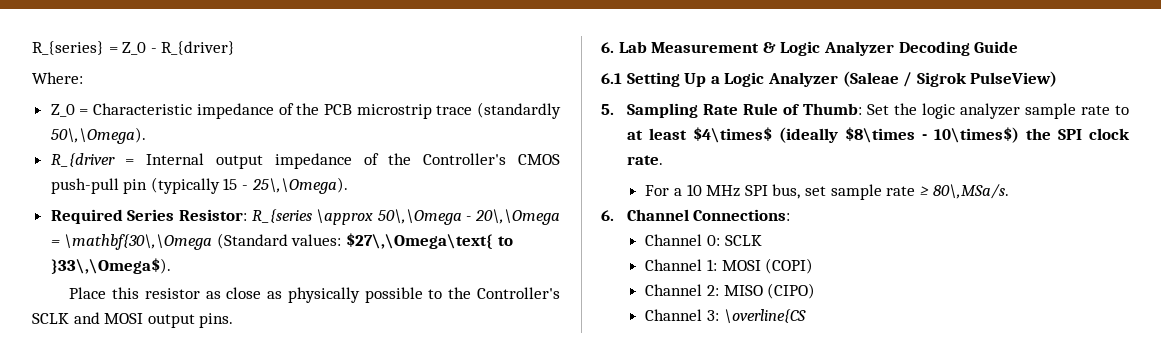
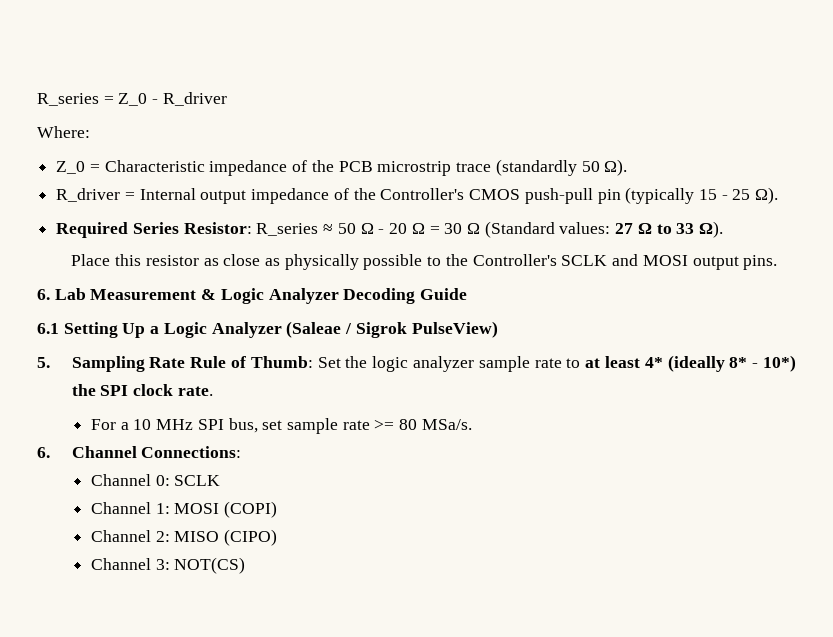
- R_{series} = Z_0 - R_{driver}
+ R_series = Z_0 - R_driver
- Z_0 = Characteristic impedance of the PCB microstrip trace (standardly 50\,\Omega).
- R_{driver = Internal output impedance of the Controller's CMOS push-pull pin (typically 15 - 25\,\Omega).
+ Z_0 = Characteristic impedance of the PCB microstrip trace (standardly 50 Ω).
+ R_driver = Internal output impedance of the Controller's CMOS push-pull pin (typically 15 - 25 Ω).
- Required Series Resistor: R_{series \approx 50\,\Omega - 20\,\Omega = \mathbf{30\,\Omega (Standard values: $27\,\Omega\text{ to }33\,\Omega$).
+ Required Series Resistor: R_series ≈ 50 Ω - 20 Ω = 30 Ω (Standard values: 27 Ω to 33 Ω).
- 5. Sampling Rate Rule of Thumb: Set the logic analyzer sample rate to at least $4\times$ (ideally $8\times - 10\times$) the SPI clock rate.
+ 5. Sampling Rate Rule of Thumb: Set the logic analyzer sample rate to at least 4* (ideally 8* - 10*) the SPI clock rate.
- For a 10 MHz SPI bus, set sample rate ≥ 80\,MSa/s.
+ For a 10 MHz SPI bus, set sample rate >= 80 MSa/s.
- Channel 3: \overline{CS
+ Channel 3: NOT(CS)

